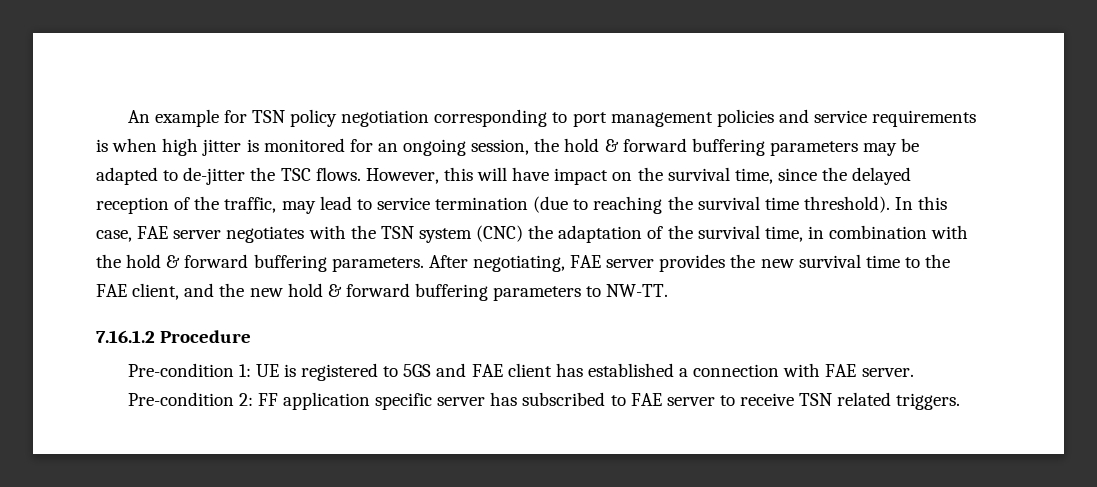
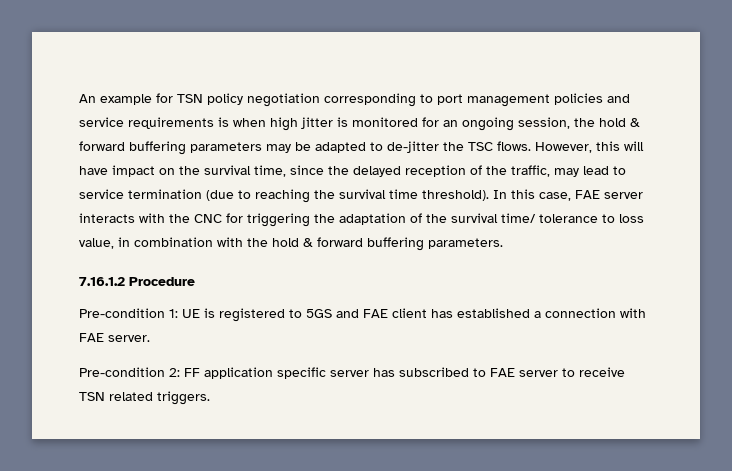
- In this case, FAE server negotiates with the TSN system (CNC) the adaptation of the survival time, in combination with the hold & forward buffering parameters. After negotiating, FAE server provides the new survival time to the FAE client, and the new hold & forward buffering parameters to NW-TT.
+ In this case, FAE server interacts with the CNC for triggering the adaptation of the survival time/ tolerance to loss value, in combination with the hold & forward buffering parameters.

